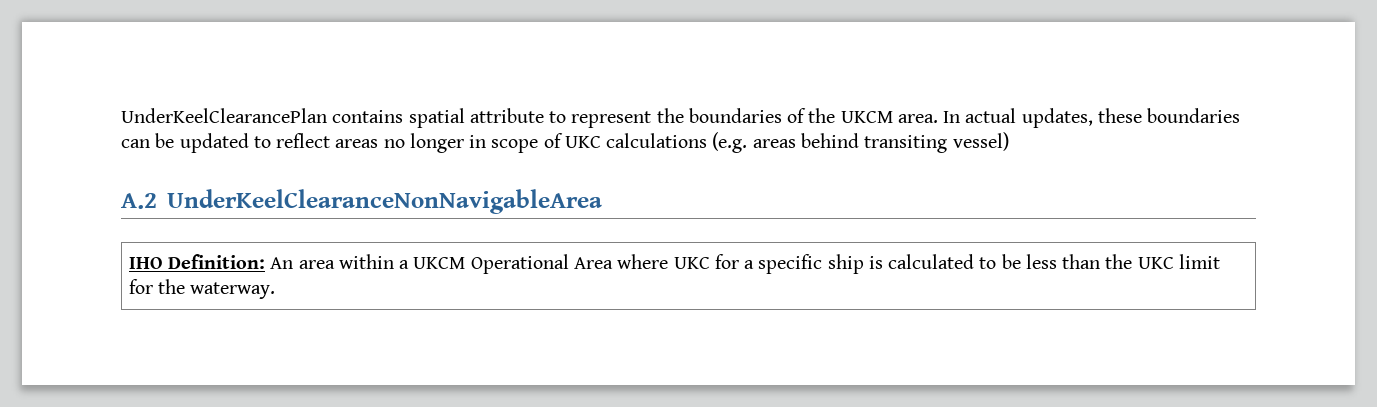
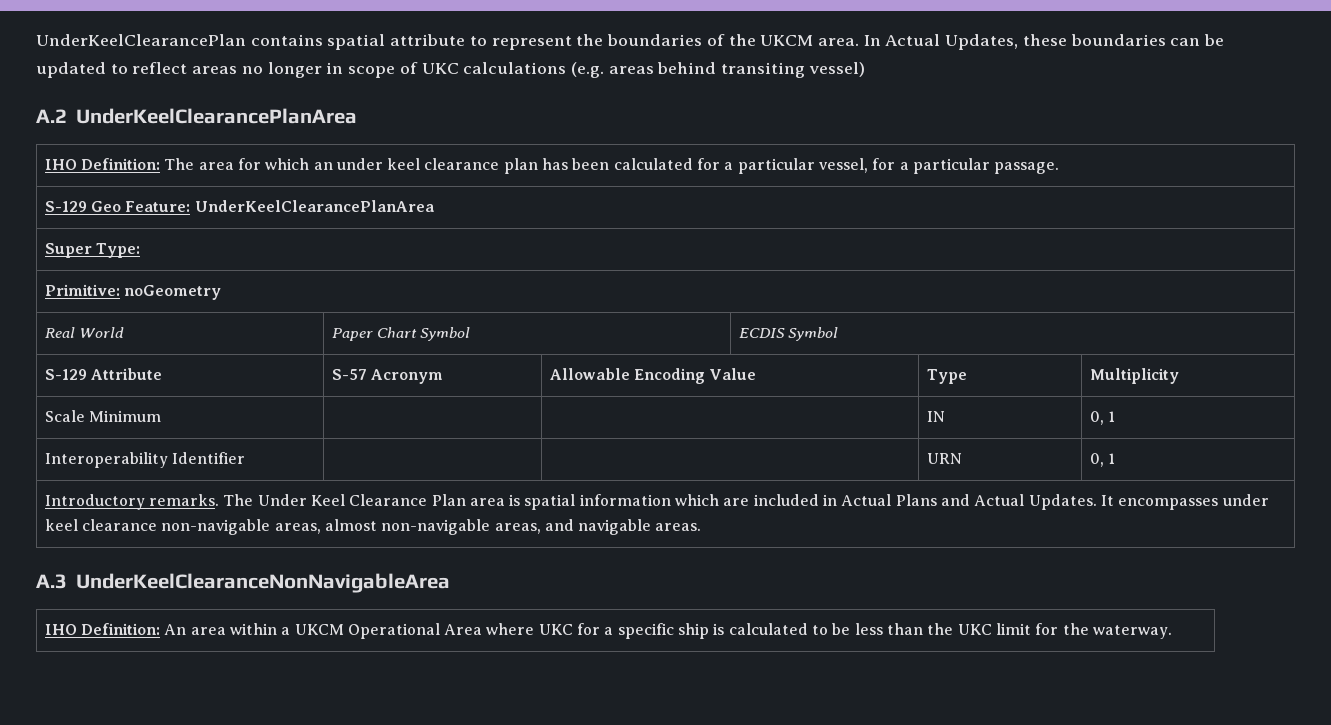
- In actual updates, these boundaries can be updated to reflect areas no longer in scope of UKC calculations (e.g. areas behind transiting vessel)
+ In Actual Updates, these boundaries can be updated to reflect areas no longer in scope of UKC calculations (e.g. areas behind transiting vessel)
- A.2 UnderKeelClearanceNonNavigableArea
+ A.2 UnderKeelClearancePlanArea
+ IHO Definition: The area for which an under keel clearance plan has been calculated for a particular vessel, for a particular passage.
+ S-129 Geo Feature: UnderKeelClearancePlanArea
+ Super Type:
+ Primitive: noGeometry
+ Real World | Paper Chart Symbol | ECDIS Symbol
+ S-129 Attribute | S-57 Acronym | Allowable Encoding Value | Type | Multiplicity
+ Scale Minimum | | | IN | 0, 1
+ Interoperability Identifier | | | URN | 0, 1
+ Introductory remarks. The Under Keel Clearance Plan area is spatial information which are included in Actual Plans and Actual Updates. It encompasses under keel clearance non-navigable areas, almost non-navigable areas, and navigable areas.
+ A.3 UnderKeelClearanceNonNavigableArea

